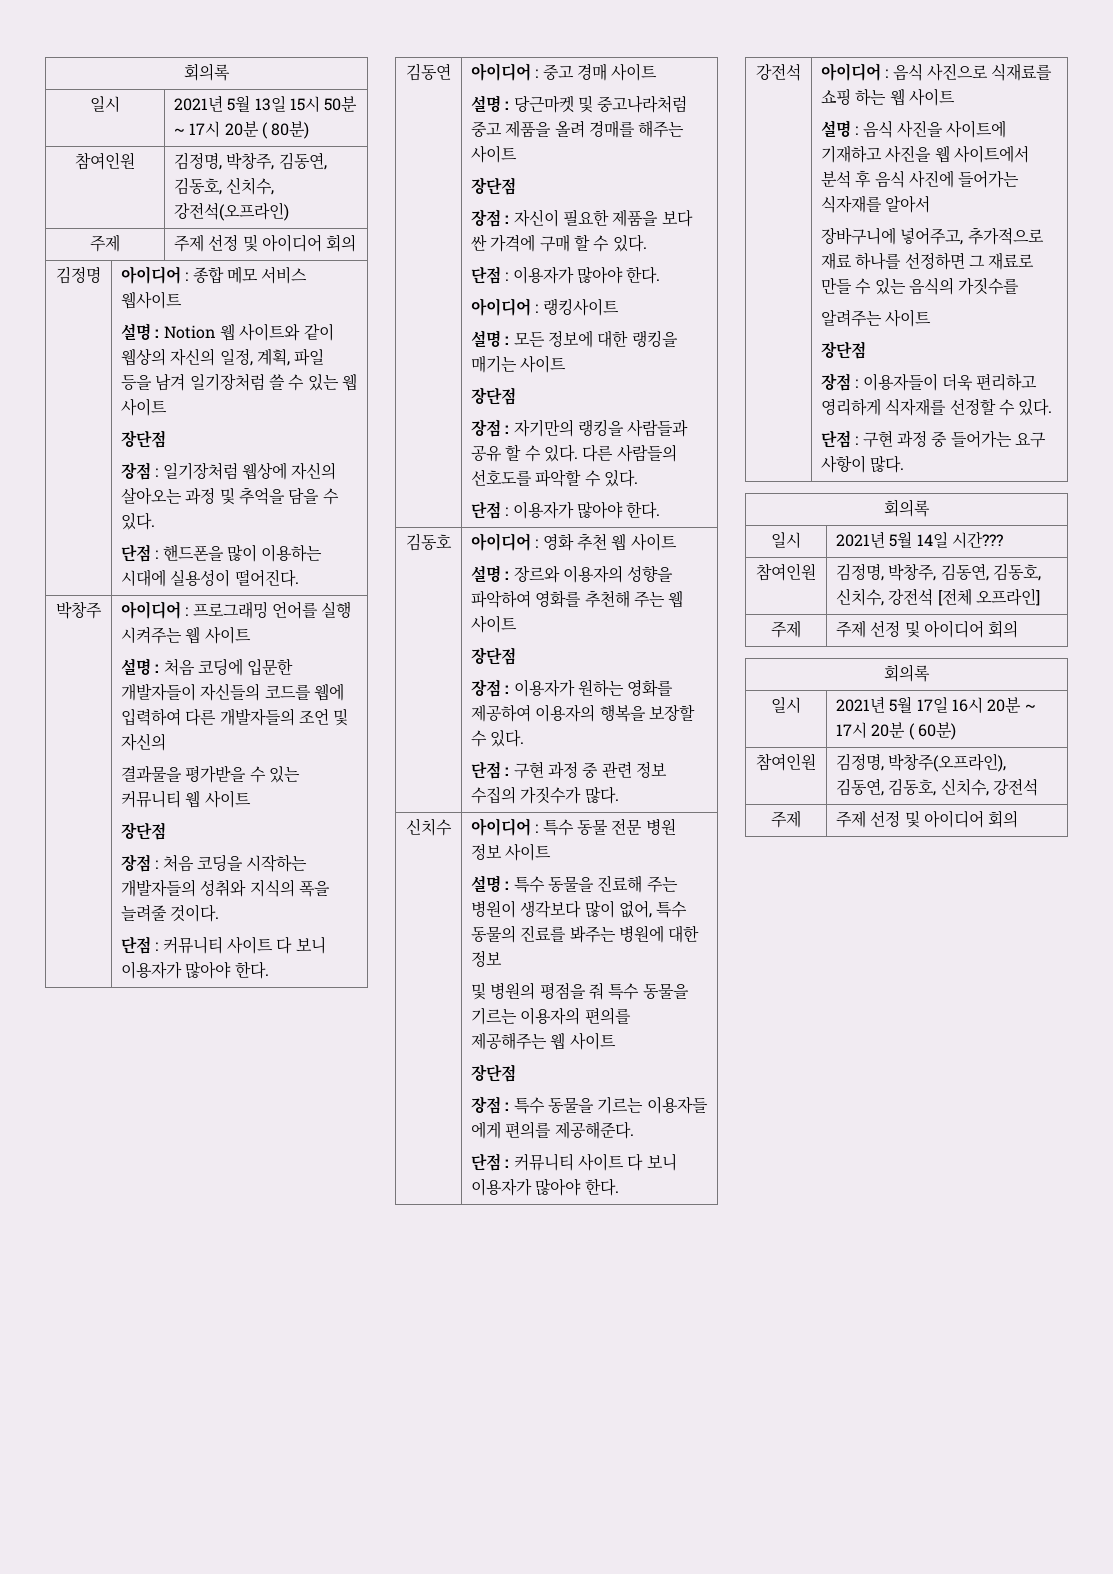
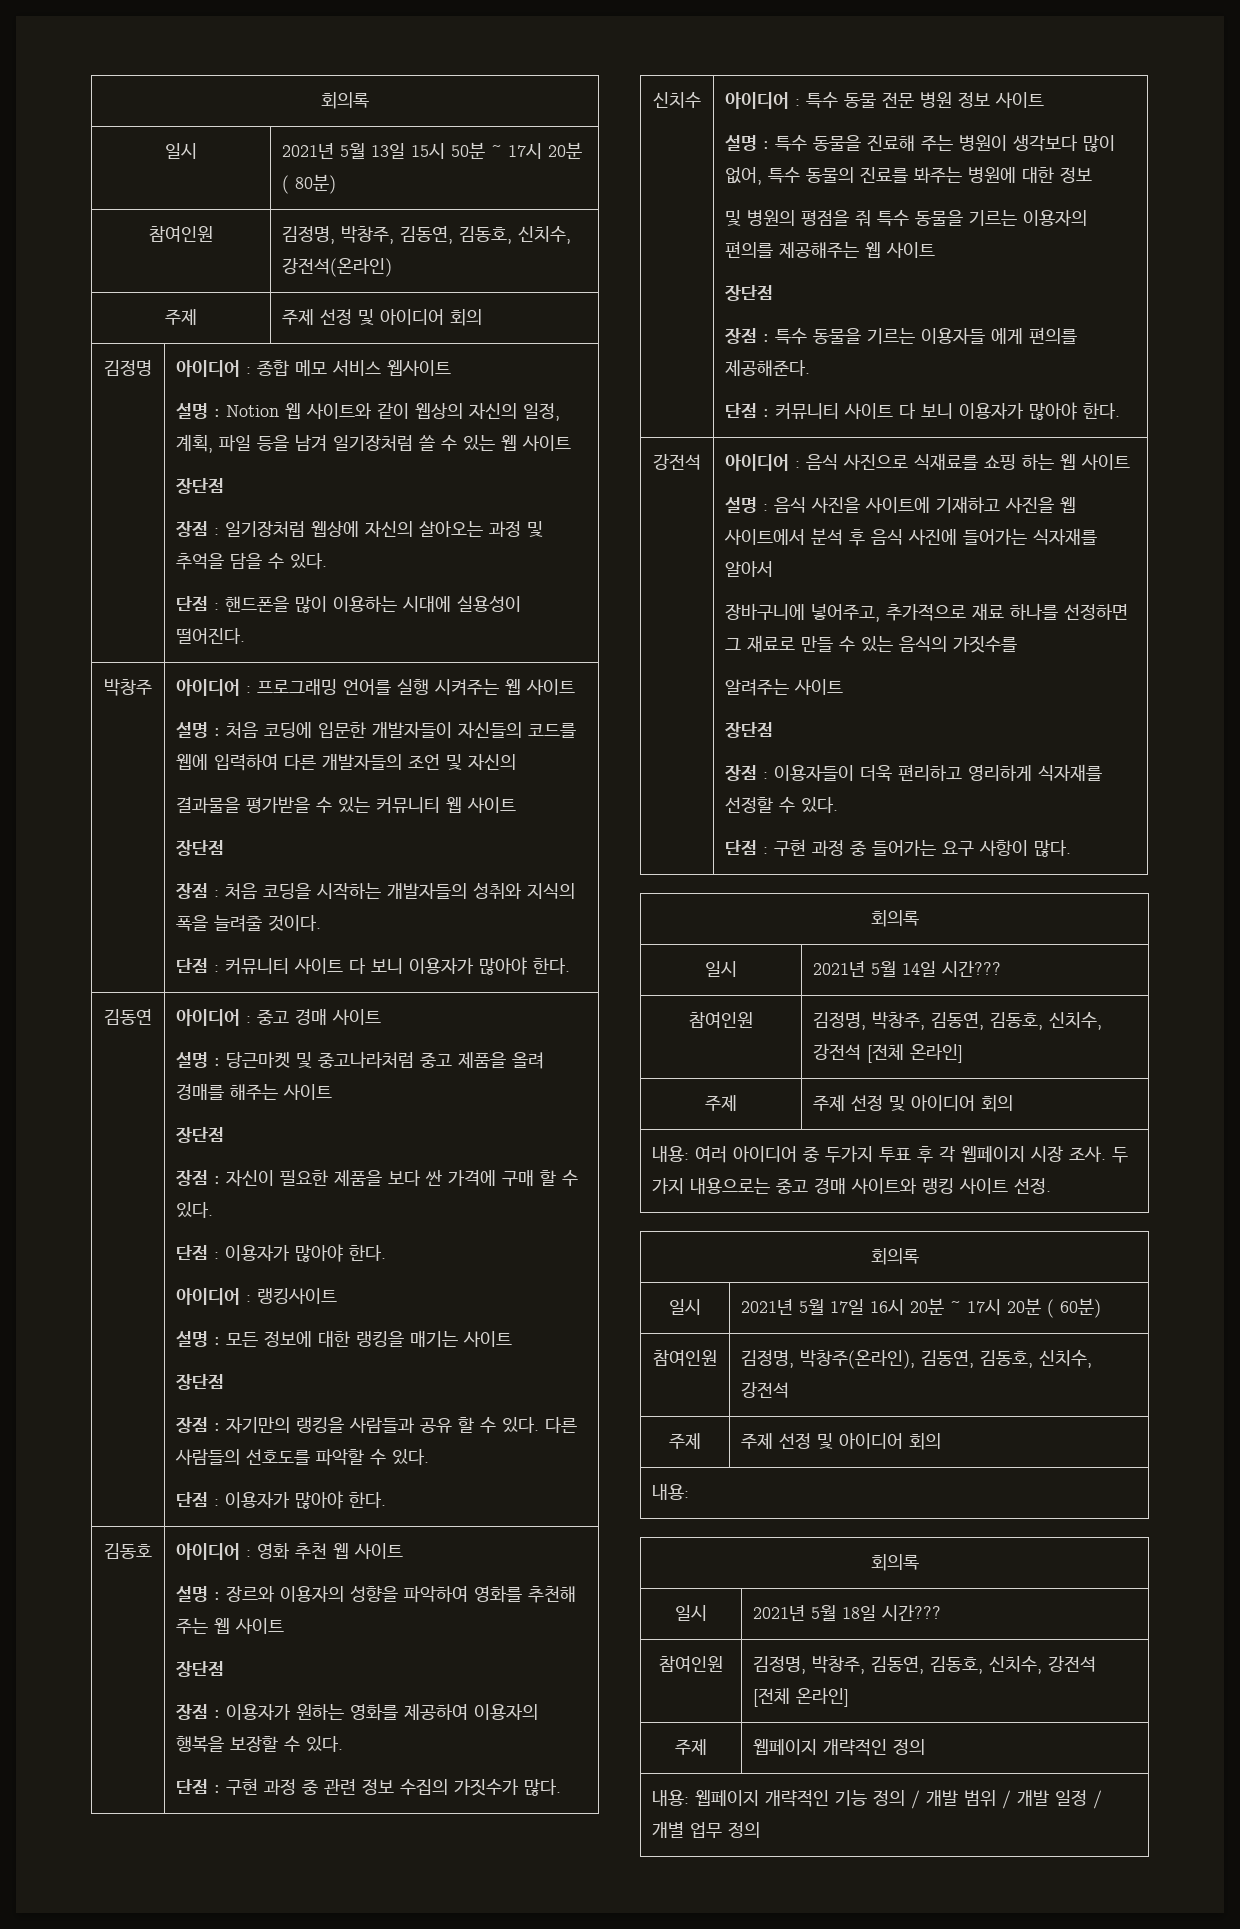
- 참여인원 | 김정명, 박창주, 김동연, 김동호, 신치수, 강전석(오프라인)
+ 참여인원 | 김정명, 박창주, 김동연, 김동호, 신치수, 강전석(온라인)
  일시 | 2021년 5월 14일 시간???
- 참여인원 | 김정명, 박창주, 김동연, 김동호, 신치수, 강전석 [전체 오프라인]
+ 참여인원 | 김정명, 박창주, 김동연, 김동호, 신치수, 강전석 [전체 온라인]
  주제 | 주제 선정 및 아이디어 회의
+ 내용: 여러 아이디어 중 두가지 투표 후 각 웹페이지 시장 조사. 두 가지 내용으로는 중고 경매 사이트와 랭킹 사이트 선정.
- 참여인원 | 김정명, 박창주(오프라인), 김동연, 김동호, 신치수, 강전석
+ 참여인원 | 김정명, 박창주(온라인), 김동연, 김동호, 신치수, 강전석
  주제 | 주제 선정 및 아이디어 회의
+ 내용:
+ 회의록
+ 일시 | 2021년 5월 18일 시간???
+ 참여인원 | 김정명, 박창주, 김동연, 김동호, 신치수, 강전석 [전체 온라인]
+ 주제 | 웹페이지 개략적인 정의
+ 내용: 웹페이지 개략적인 기능 정의 / 개발 범위 / 개발 일정 / 개별 업무 정의

